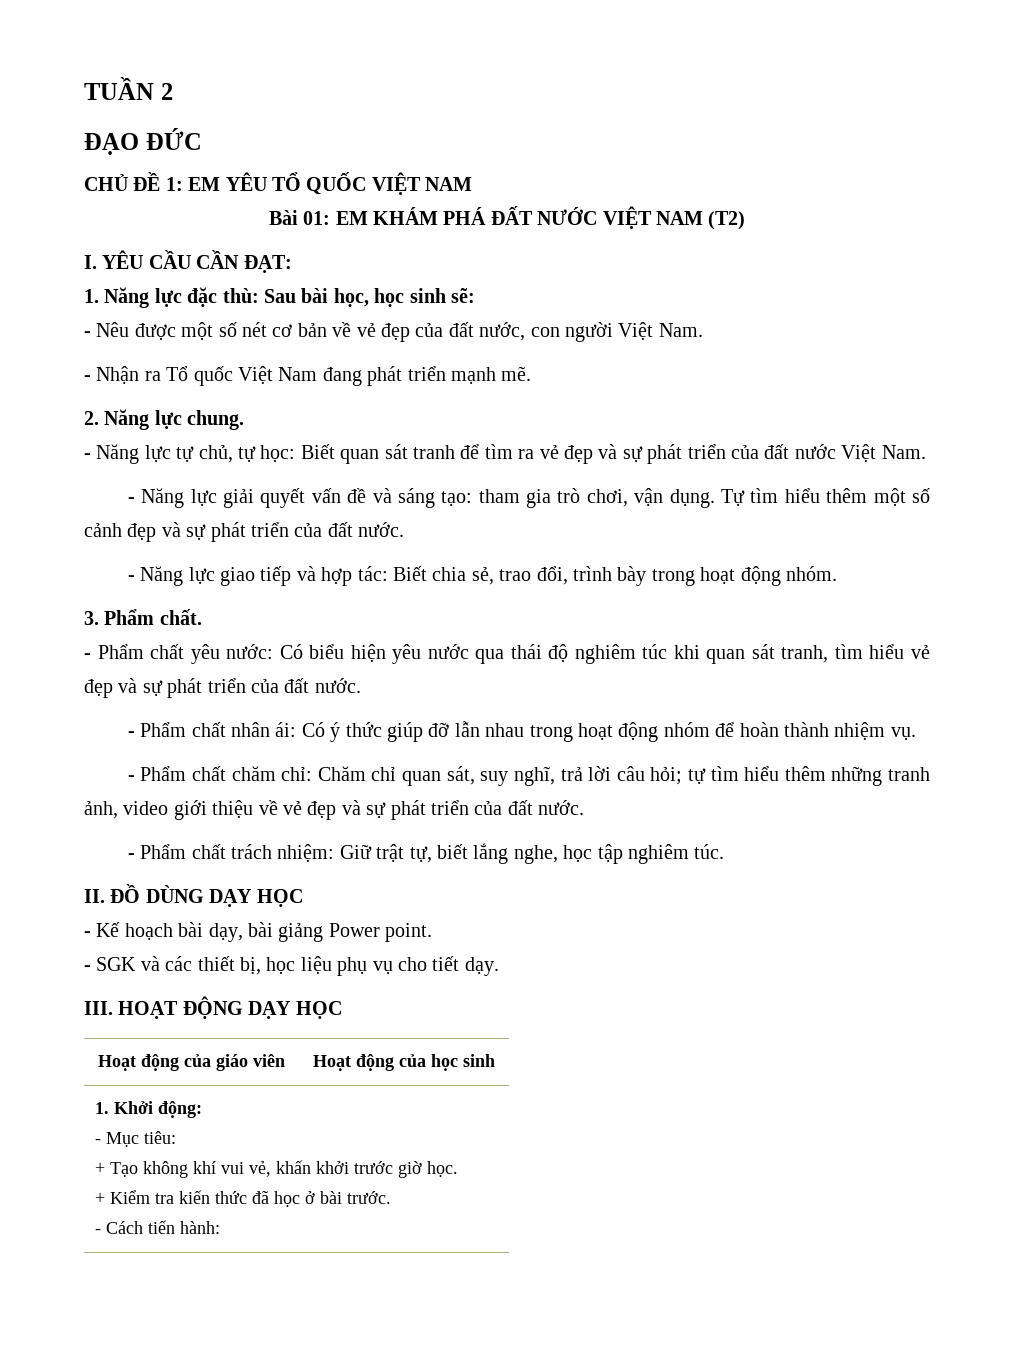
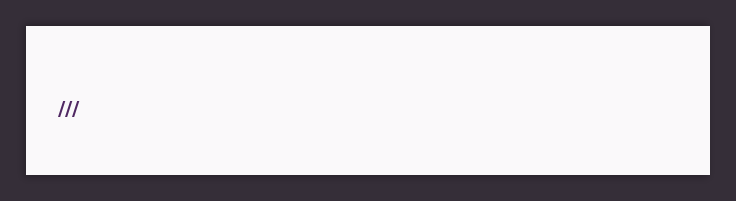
- TUẦN 2
- ĐẠO ĐỨC
- CHỦ ĐỀ 1: EM YÊU TỔ QUỐC VIỆT NAM
- Bài 01: EM KHÁM PHÁ ĐẤT NƯỚC VIỆT NAM (T2)
- I. YÊU CẦU CẦN ĐẠT:
- 1. Năng lực đặc thù: Sau bài học, học sinh sẽ:
- - Nêu được một số nét cơ bản về vẻ đẹp của đất nước, con người Việt Nam.
- - Nhận ra Tổ quốc Việt Nam đang phát triển mạnh mẽ.
- 2. Năng lực chung.
- - Năng lực tự chủ, tự học: Biết quan sát tranh để tìm ra vẻ đẹp và sự phát triển của đất nước Việt Nam.
- - Năng lực giải quyết vấn đề và sáng tạo: tham gia trò chơi, vận dụng. Tự tìm hiểu thêm một số cảnh đẹp và sự phát triển của đất nước.
- - Năng lực giao tiếp và hợp tác: Biết chia sẻ, trao đổi, trình bày trong hoạt động nhóm.
- 3. Phẩm chất.
- - Phẩm chất yêu nước: Có biểu hiện yêu nước qua thái độ nghiêm túc khi quan sát tranh, tìm hiểu vẻ đẹp và sự phát triển của đất nước.
- - Phẩm chất nhân ái: Có ý thức giúp đỡ lẫn nhau trong hoạt động nhóm để hoàn thành nhiệm vụ.
- - Phẩm chất chăm chỉ: Chăm chỉ quan sát, suy nghĩ, trả lời câu hỏi; tự tìm hiểu thêm những tranh ảnh, video giới thiệu về vẻ đẹp và sự phát triển của đất nước.
- - Phẩm chất trách nhiệm: Giữ trật tự, biết lắng nghe, học tập nghiêm túc.
- II. ĐỒ DÙNG DẠY HỌC
- - Kế hoạch bài dạy, bài giảng Power point.
- - SGK và các thiết bị, học liệu phụ vụ cho tiết dạy.
- III. HOẠT ĐỘNG DẠY HỌC
- Hoạt động của giáo viên | Hoạt động của học sinh
- 1. Khởi động:
- - Mục tiêu:
- + Tạo không khí vui vẻ, khấn khởi trước giờ học.
- + Kiểm tra kiến thức đã học ở bài trước.
- - Cách tiến hành:
+ ///

